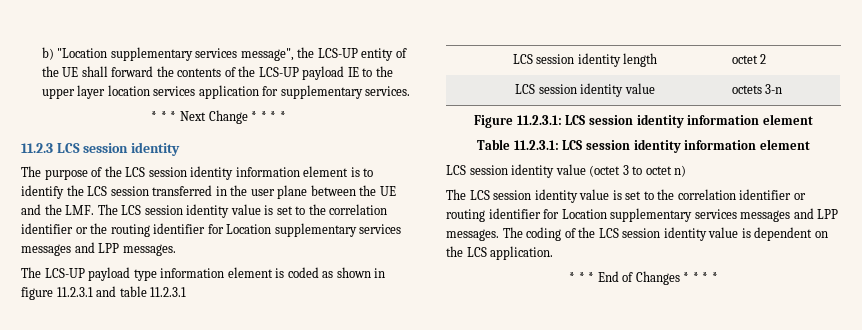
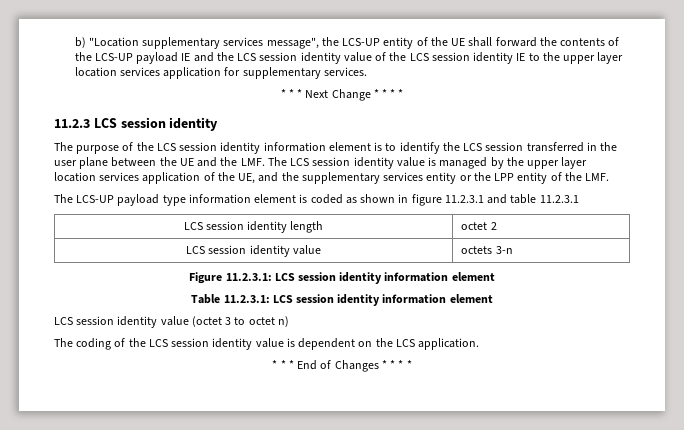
- b) "Location supplementary services message", the LCS-UP entity of the UE shall forward the contents of the LCS-UP payload IE to the upper layer location services application for supplementary services.
+ b) "Location supplementary services message", the LCS-UP entity of the UE shall forward the contents of the LCS-UP payload IE and the LCS session identity value of the LCS session identity IE to the upper layer location services application for supplementary services.
- The purpose of the LCS session identity information element is to identify the LCS session transferred in the user plane between the UE and the LMF. The LCS session identity value is set to the correlation identifier or the routing identifier for Location supplementary services messages and LPP messages.
+ The purpose of the LCS session identity information element is to identify the LCS session transferred in the user plane between the UE and the LMF. The LCS session identity value is managed by the upper layer location services application of the UE, and the supplementary services entity or the LPP entity of the LMF.
- The LCS session identity value is set to the correlation identifier or routing identifier for Location supplementary services messages and LPP messages. The coding of the LCS session identity value is dependent on the LCS application.
+ The coding of the LCS session identity value is dependent on the LCS application.

